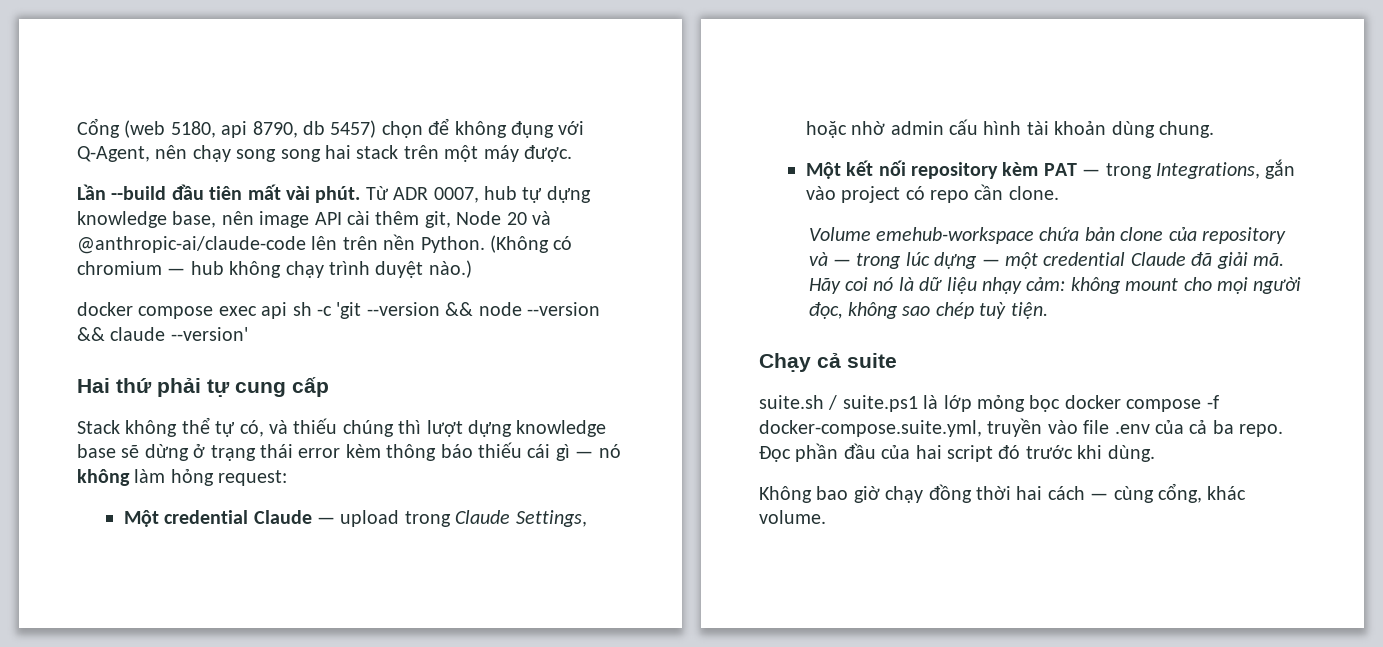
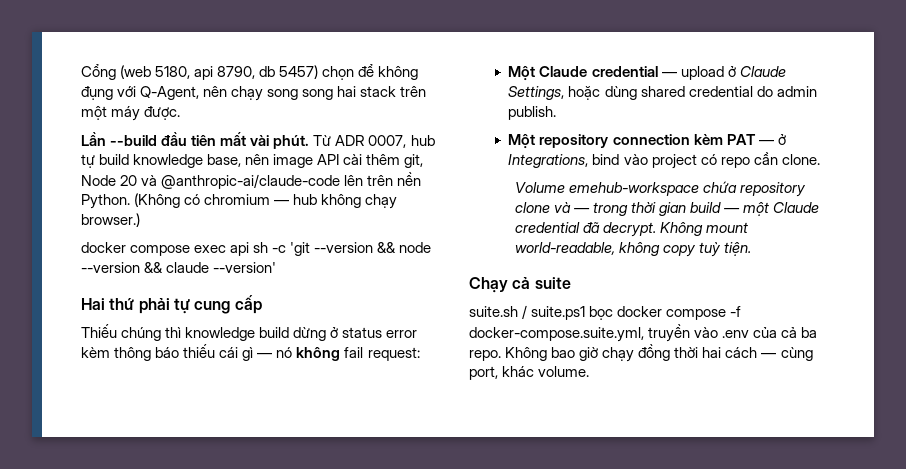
- Từ ADR 0007, hub tự dựng knowledge base, nên image API cài thêm git, Node 20 và @anthropic-ai/claude-code lên trên nền Python.
+ Từ ADR 0007, hub tự build knowledge base, nên image API cài thêm git, Node 20 và @anthropic-ai/claude-code lên trên nền Python.
- (Không có chromium — hub không chạy trình duyệt nào.)
+ (Không có chromium — hub không chạy browser.)
- Stack không thể tự có, và thiếu chúng thì lượt dựng knowledge base sẽ dừng ở trạng thái error kèm thông báo thiếu cái gì — nó không làm hỏng request:
+ Thiếu chúng thì knowledge build dừng ở status error kèm thông báo thiếu cái gì — nó không fail request:
- Một credential Claude — upload trong Claude Settings, hoặc nhờ admin cấu hình tài khoản dùng chung.
- Một kết nối repository kèm PAT — trong Integrations, gắn vào project có repo cần clone.
+ Một Claude credential — upload ở Claude Settings, hoặc dùng shared credential do admin publish.
+ Một repository connection kèm PAT — ở Integrations, bind vào project có repo cần clone.
- Volume emehub-workspace chứa bản clone của repository và — trong lúc dựng — một credential Claude đã giải mã. Hãy coi nó là dữ liệu nhạy cảm: không mount cho mọi người đọc, không sao chép tuỳ tiện.
+ Volume emehub-workspace chứa repository clone và — trong thời gian build — một Claude credential đã decrypt. Không mount world-readable, không copy tuỳ tiện.
- suite.sh / suite.ps1 là lớp mỏng bọc docker compose -f docker-compose.suite.yml, truyền vào file .env của cả ba repo. Đọc phần đầu của hai script đó trước khi dùng.
- Không bao giờ chạy đồng thời hai cách — cùng cổng, khác volume.
+ suite.sh / suite.ps1 bọc docker compose -f docker-compose.suite.yml, truyền vào .env của cả ba repo. Không bao giờ chạy đồng thời hai cách — cùng port, khác volume.

